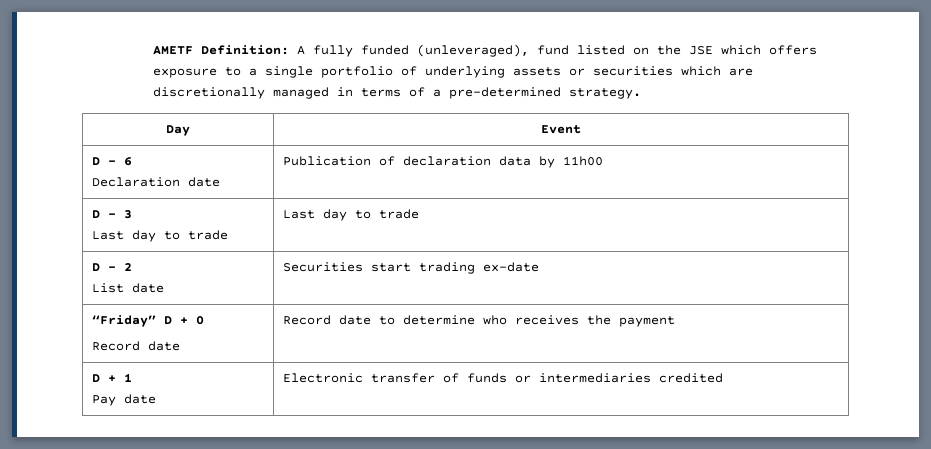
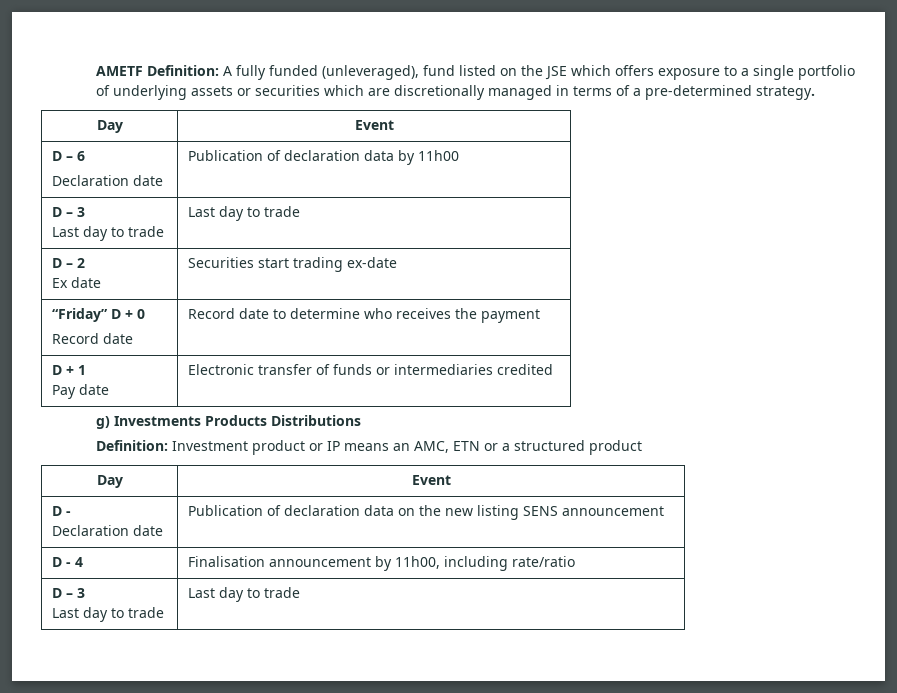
  D – 2
- List date | Securities start trading ex-date
+ Ex date | Securities start trading ex-date
+ g) Investments Products Distributions
+ Definition: Investment product or IP means an AMC, ETN or a structured product
+ Day | Event
+ D -
+ Declaration date | Publication of declaration data on the new listing SENS announcement
+ D - 4 | Finalisation announcement by 11h00, including rate/ratio
+ D – 3
+ Last day to trade | Last day to trade

